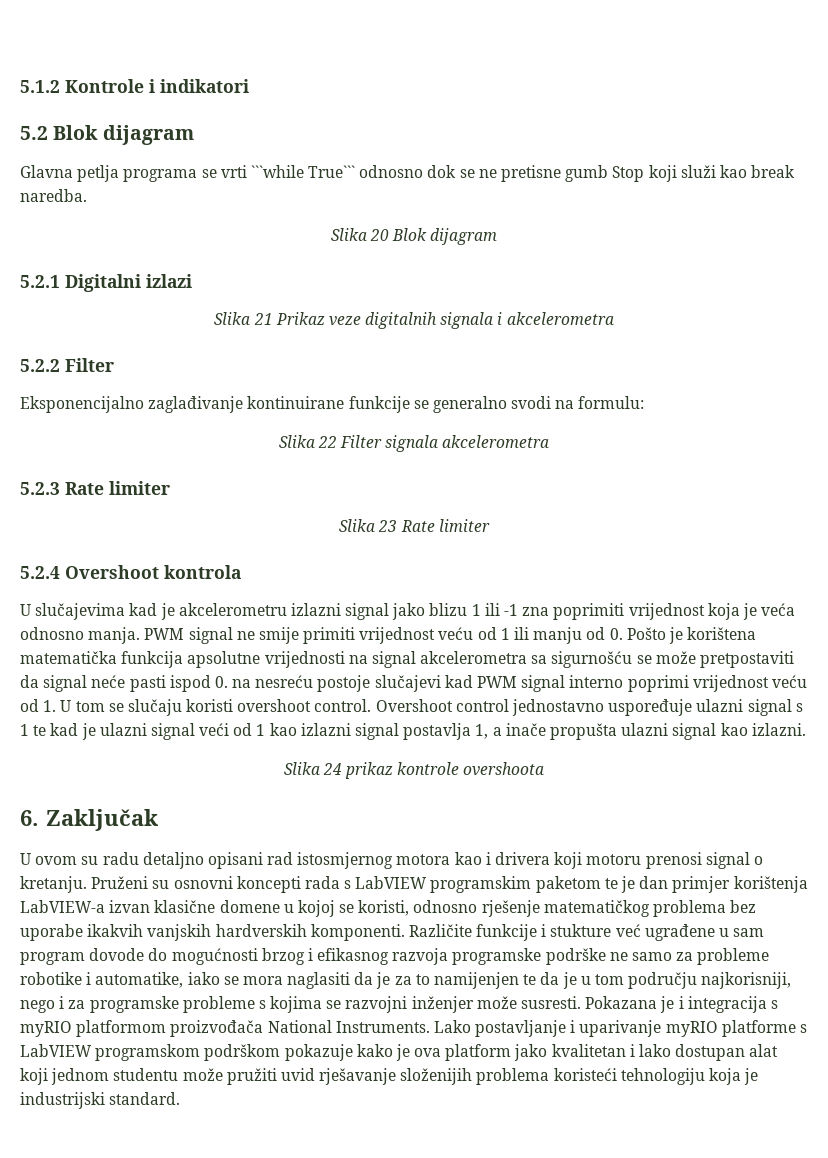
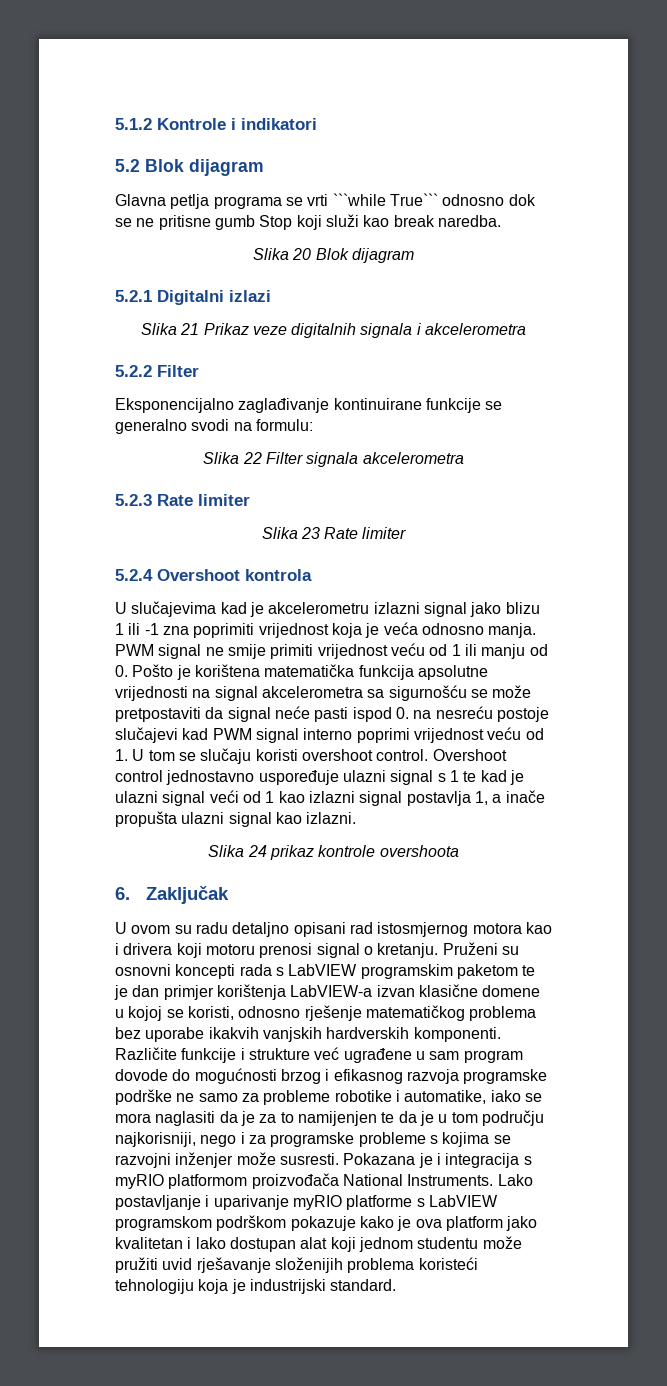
- Glavna petlja programa se vrti ```while True``` odnosno dok se ne pretisne gumb Stop koji služi kao break naredba.
+ Glavna petlja programa se vrti ```while True``` odnosno dok se ne pritisne gumb Stop koji služi kao break naredba.
- Različite funkcije i stukture već ugrađene u sam program dovode do mogućnosti brzog i efikasnog razvoja programske podrške ne samo za probleme robotike i automatike, iako se mora naglasiti da je za to namijenjen te da je u tom području najkorisniji, nego i za programske probleme s kojima se razvojni inženjer može susresti.
+ Različite funkcije i strukture već ugrađene u sam program dovode do mogućnosti brzog i efikasnog razvoja programske podrške ne samo za probleme robotike i automatike, iako se mora naglasiti da je za to namijenjen te da je u tom području najkorisniji, nego i za programske probleme s kojima se razvojni inženjer može susresti.

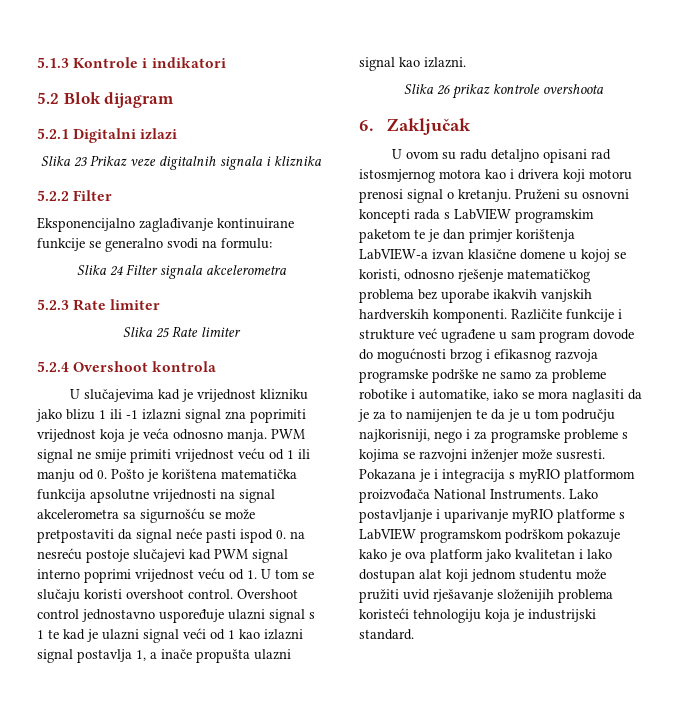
- 5.1.2 Kontrole i indikatori
+ 5.1.3 Kontrole i indikatori
- Glavna petlja programa se vrti ```while True``` odnosno dok se ne pritisne gumb Stop koji služi kao break naredba.
- Slika 20 Blok dijagram
- Slika 21 Prikaz veze digitalnih signala i akcelerometra
+ Slika 23 Prikaz veze digitalnih signala i kliznika
- Slika 22 Filter signala akcelerometra
+ Slika 24 Filter signala akcelerometra
- Slika 23 Rate limiter
+ Slika 25 Rate limiter
- U slučajevima kad je akcelerometru izlazni signal jako blizu 1 ili -1 zna poprimiti vrijednost koja je veća odnosno manja.
+ U slučajevima kad je vrijednost klizniku jako blizu 1 ili -1 izlazni signal zna poprimiti vrijednost koja je veća odnosno manja.
- Slika 24 prikaz kontrole overshoota
+ Slika 26 prikaz kontrole overshoota

